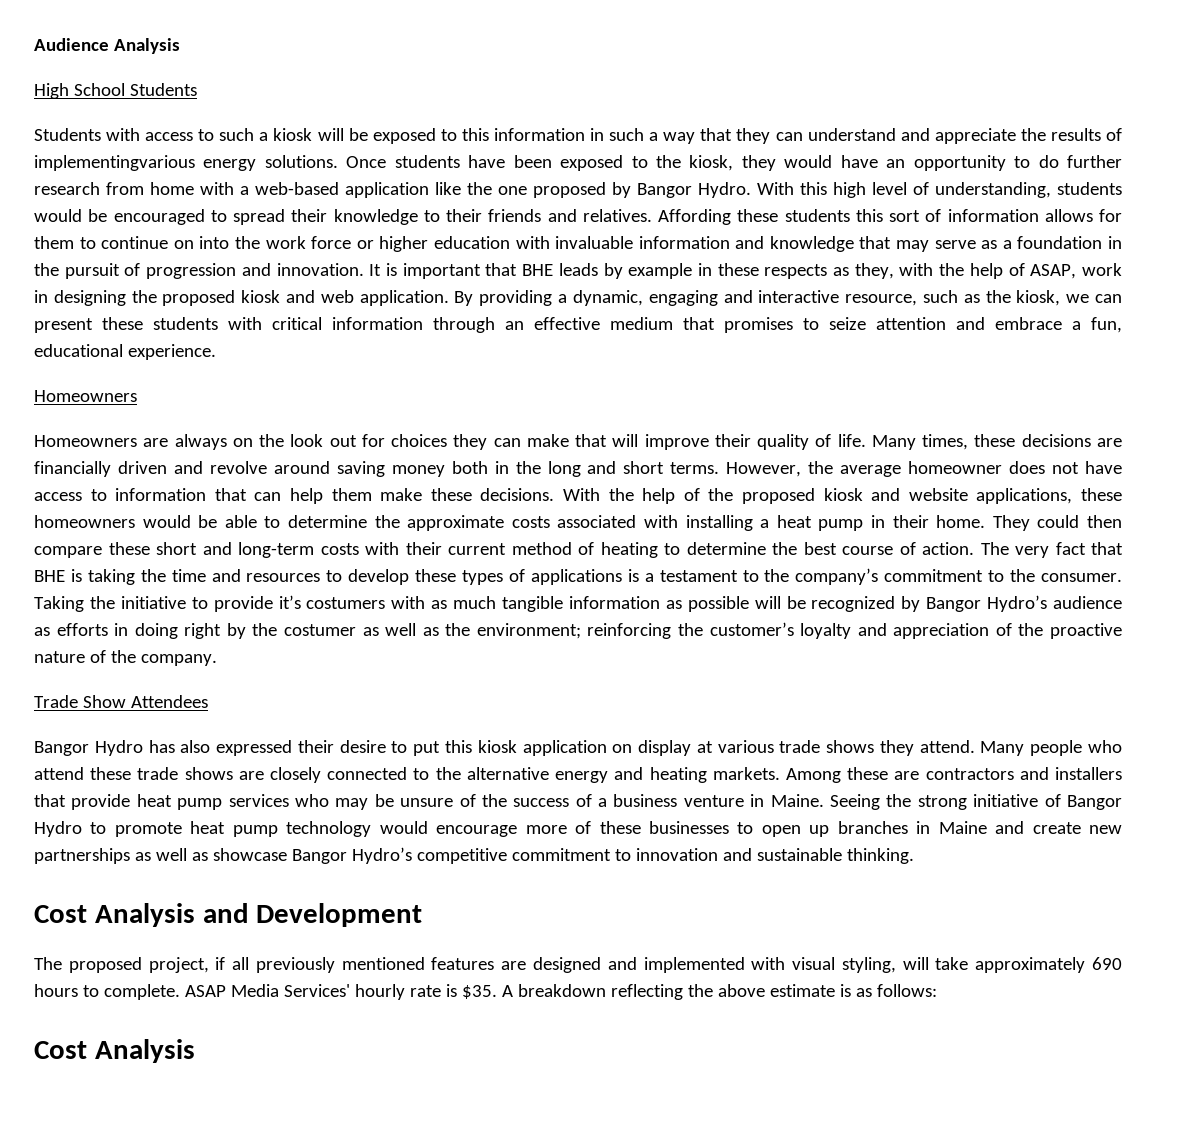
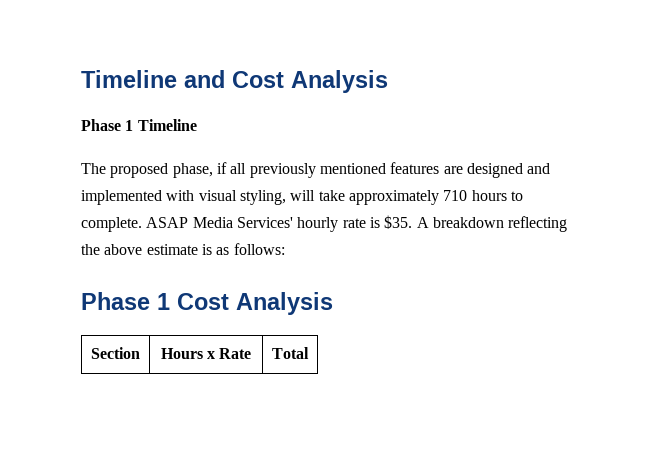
- Audience Analysis
- High School Students
- Students with access to such a kiosk will be exposed to this information in such a way that they can understand and appreciate the results of implementingvarious energy solutions. Once students have been exposed to the kiosk, they would have an opportunity to do further research from home with a web-based application like the one proposed by Bangor Hydro. With this high level of understanding, students would be encouraged to spread their knowledge to their friends and relatives. Affording these students this sort of information allows for them to continue on into the work force or higher education with invaluable information and knowledge that may serve as a foundation in the pursuit of progression and innovation. It is important that BHE leads by example in these respects as they, with the help of ASAP, work in designing the proposed kiosk and web application. By providing a dynamic, engaging and interactive resource, such as the kiosk, we can present these students with critical information through an effective medium that promises to seize attention and embrace a fun, educational experience.
- Homeowners
- Homeowners are always on the look out for choices they can make that will improve their quality of life. Many times, these decisions are financially driven and revolve around saving money both in the long and short terms. However, the average homeowner does not have access to information that can help them make these decisions. With the help of the proposed kiosk and website applications, these homeowners would be able to determine the approximate costs associated with installing a heat pump in their home. They could then compare these short and long-term costs with their current method of heating to determine the best course of action. The very fact that BHE is taking the time and resources to develop these types of applications is a testament to the company’s commitment to the consumer. Taking the initiative to provide it’s costumers with as much tangible information as possible will be recognized by Bangor Hydro’s audience as efforts in doing right by the costumer as well as the environment; reinforcing the customer’s loyalty and appreciation of the proactive nature of the company.
- Trade Show Attendees
- Bangor Hydro has also expressed their desire to put this kiosk application on display at various trade shows they attend. Many people who attend these trade shows are closely connected to the alternative energy and heating markets. Among these are contractors and installers that provide heat pump services who may be unsure of the success of a business venture in Maine. Seeing the strong initiative of Bangor Hydro to promote heat pump technology would encourage more of these businesses to open up branches in Maine and create new partnerships as well as showcase Bangor Hydro’s competitive commitment to innovation and sustainable thinking.
- Cost Analysis and Development
+ Timeline and Cost Analysis
+ Phase 1 Timeline
- The proposed project, if all previously mentioned features are designed and implemented with visual styling, will take approximately 690 hours to complete.
+ The proposed phase, if all previously mentioned features are designed and implemented with visual styling, will take approximately 710 hours to complete.
  A breakdown reflecting the above estimate is as follows:
- Cost Analysis
+ Phase 1 Cost Analysis
+ Section | Hours x Rate | Total

